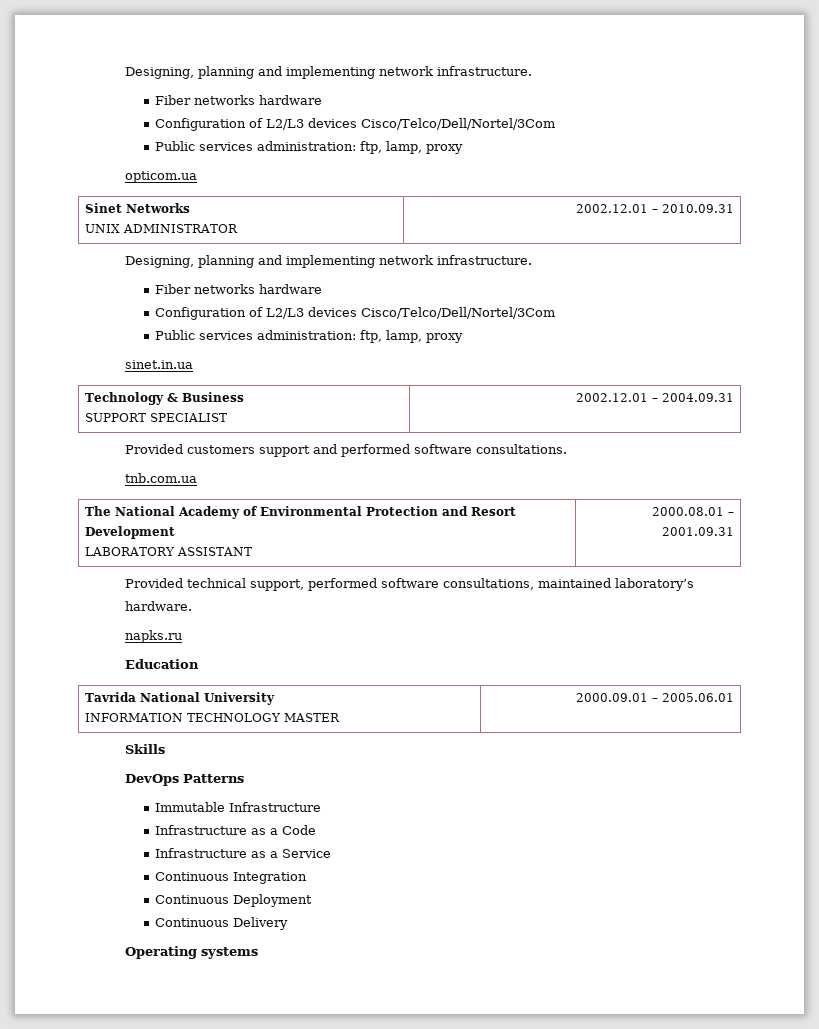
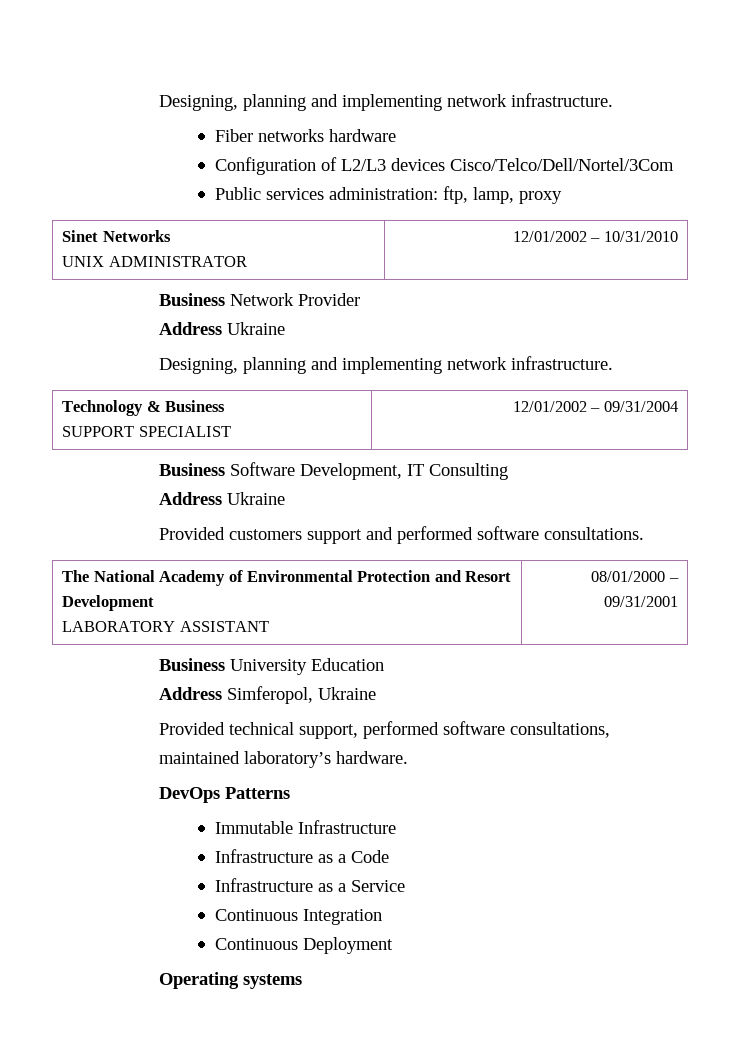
- opticom.ua
  Sinet Networks
- UNIX ADMINISTRATOR | 2002.12.01 – 2010.09.31
+ UNIX ADMINISTRATOR | 12/01/2002 – 10/31/2010
+ Business Network Provider
+ Address Ukraine
  Designing, planning and implementing network infrastructure.
- Fiber networks hardware
- Configuration of L2/L3 devices Cisco/Telco/Dell/Nortel/3Com
- Public services administration: ftp, lamp, proxy
- sinet.in.ua
  Technology & Business
- SUPPORT SPECIALIST | 2002.12.01 – 2004.09.31
+ SUPPORT SPECIALIST | 12/01/2002 – 09/31/2004
+ Business Software Development, IT Consulting
+ Address Ukraine
- tnb.com.ua
  The National Academy of Environmental Protection and Resort Development
- LABORATORY ASSISTANT | 2000.08.01 – 2001.09.31
+ LABORATORY ASSISTANT | 08/01/2000 – 09/31/2001
+ Business University Education
+ Address Simferopol, Ukraine
- napks.ru
- Education
- Tavrida National University
- INFORMATION TECHNOLOGY MASTER | 2000.09.01 – 2005.06.01
- Skills
- Continuous Delivery

